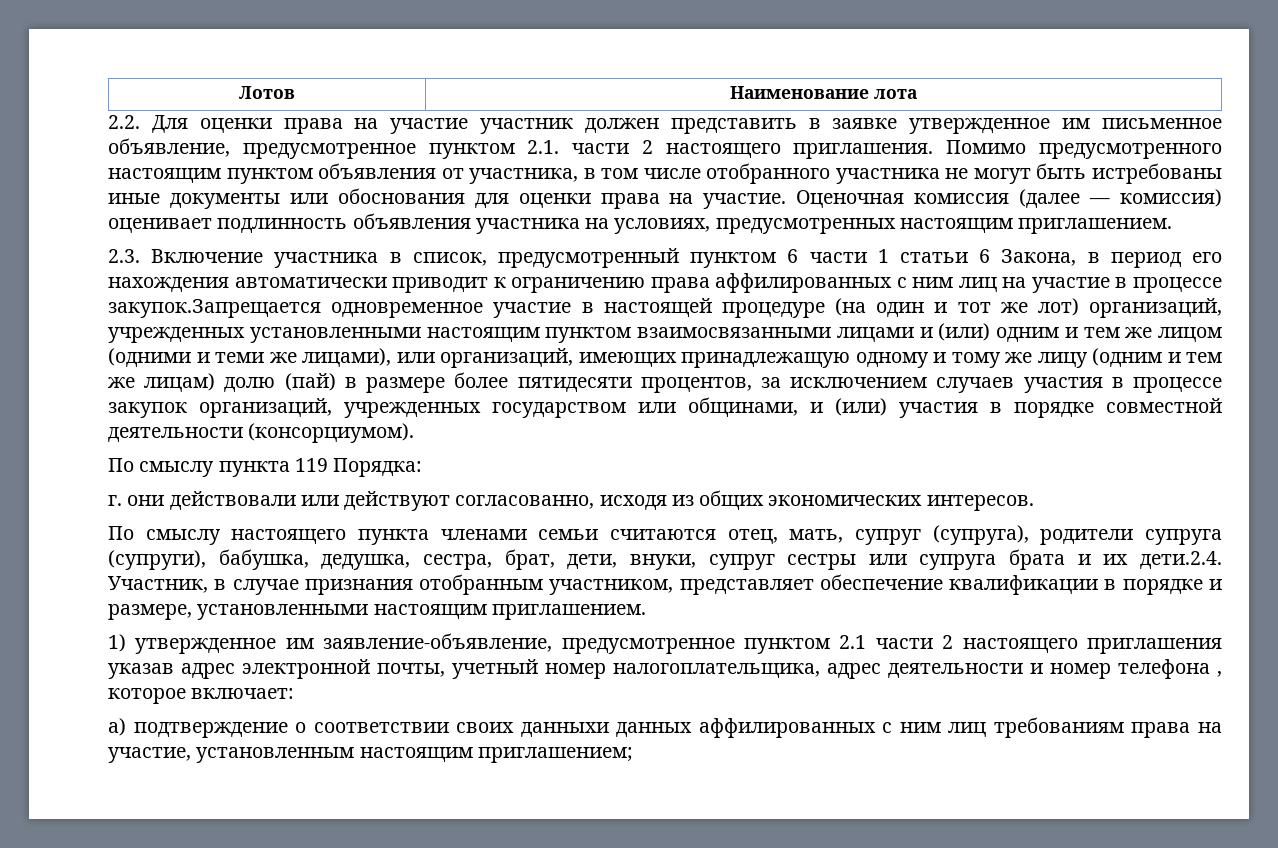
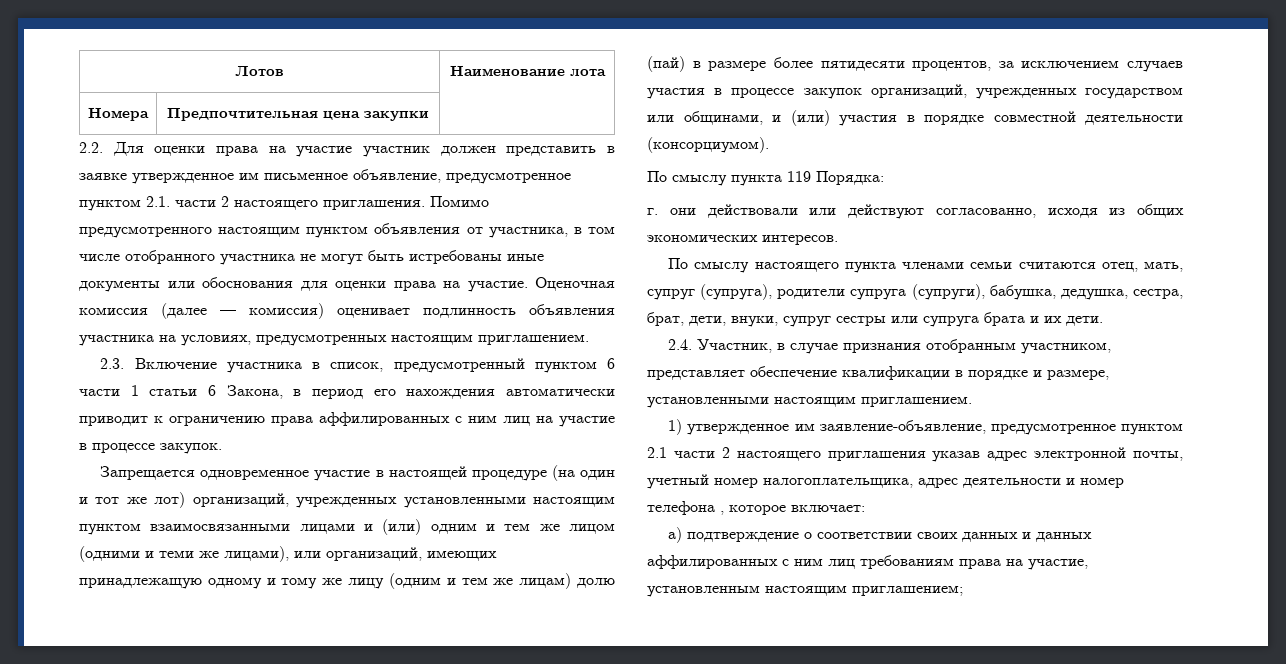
+ Номера | Предпочтительная цена закупки |
- 2.3. Включение участника в список, предусмотренный пунктом 6 части 1 статьи 6 Закона, в период его нахождения автоматически приводит к ограничению права аффилированных с ним лиц на участие в процессе закупок.Запрещается одновременное участие в настоящей процедуре (на один и тот же лот) организаций, учрежденных установленными настоящим пунктом взаимосвязанными лицами и (или) одним и тем же лицом (одними и теми же лицами), или организаций, имеющих принадлежащую одному и тому же лицу (одним и тем же лицам) долю (пай) в размере более пятидесяти процентов, за исключением случаев участия в процессе закупок организаций, учрежденных государством или общинами, и (или) участия в порядке совместной деятельности (консорциумом).
+ 2.3. Включение участника в список, предусмотренный пунктом 6 части 1 статьи 6 Закона, в период его нахождения автоматически приводит к ограничению права аффилированных с ним лиц на участие в процессе закупок.
+ Запрещается одновременное участие в настоящей процедуре (на один и тот же лот) организаций, учрежденных установленными настоящим пунктом взаимосвязанными лицами и (или) одним и тем же лицом (одними и теми же лицами), или организаций, имеющих принадлежащую одному и тому же лицу (одним и тем же лицам) долю (пай) в размере более пятидесяти процентов, за исключением случаев участия в процессе закупок организаций, учрежденных государством или общинами, и (или) участия в порядке совместной деятельности (консорциумом).
- По смыслу настоящего пункта членами семьи считаются отец, мать, супруг (супруга), родители супруга (супруги), бабушка, дедушка, сестра, брат, дети, внуки, супруг сестры или супруга брата и их дети.2.4. Участник, в случае признания отобранным участником, представляет обеспечение квалификации в порядке и размере, установленными настоящим приглашением.
+ По смыслу настоящего пункта членами семьи считаются отец, мать, супруг (супруга), родители супруга (супруги), бабушка, дедушка, сестра, брат, дети, внуки, супруг сестры или супруга брата и их дети.
+ 2.4. Участник, в случае признания отобранным участником, представляет обеспечение квалификации в порядке и размере, установленными настоящим приглашением.
- а) подтверждение о соответствии своих данныхи данных аффилированных с ним лиц требованиям права на участие, установленным настоящим приглашением;
+ а) подтверждение о соответствии своих данных и данных аффилированных с ним лиц требованиям права на участие, установленным настоящим приглашением;

